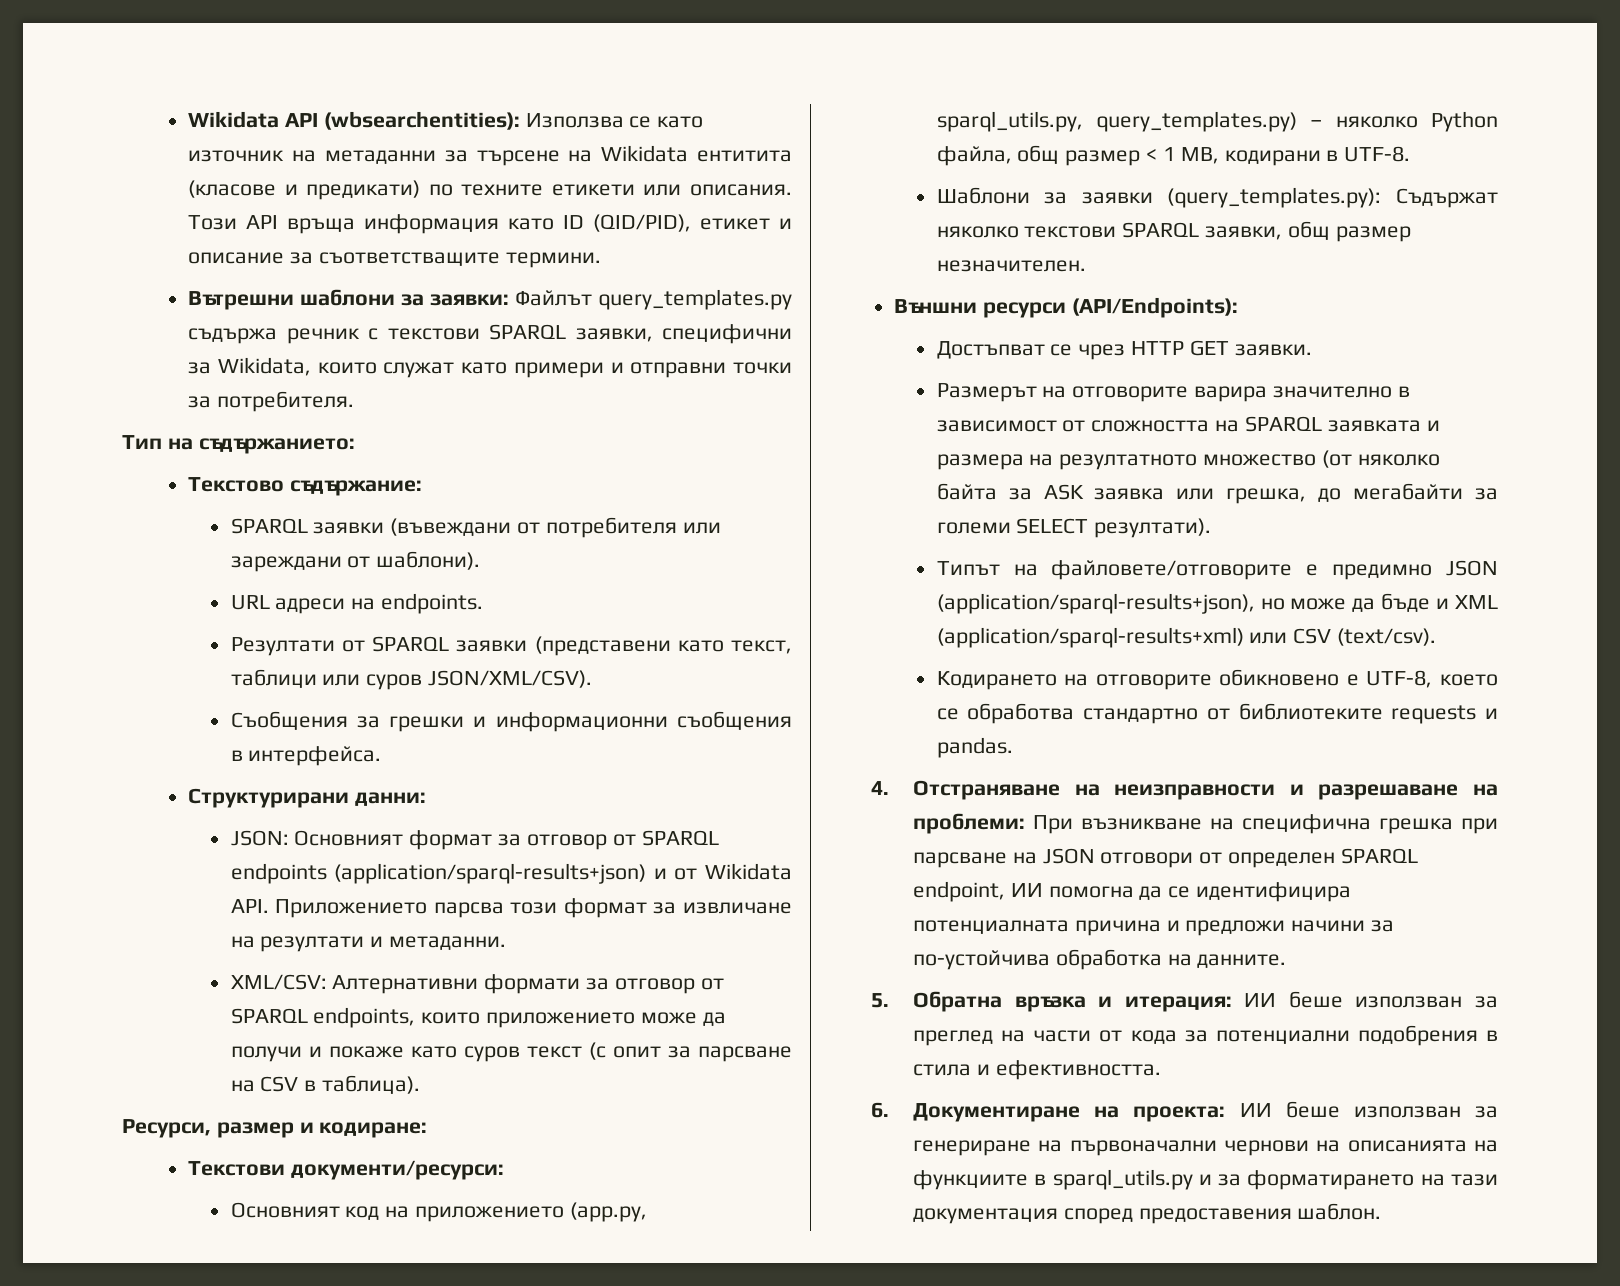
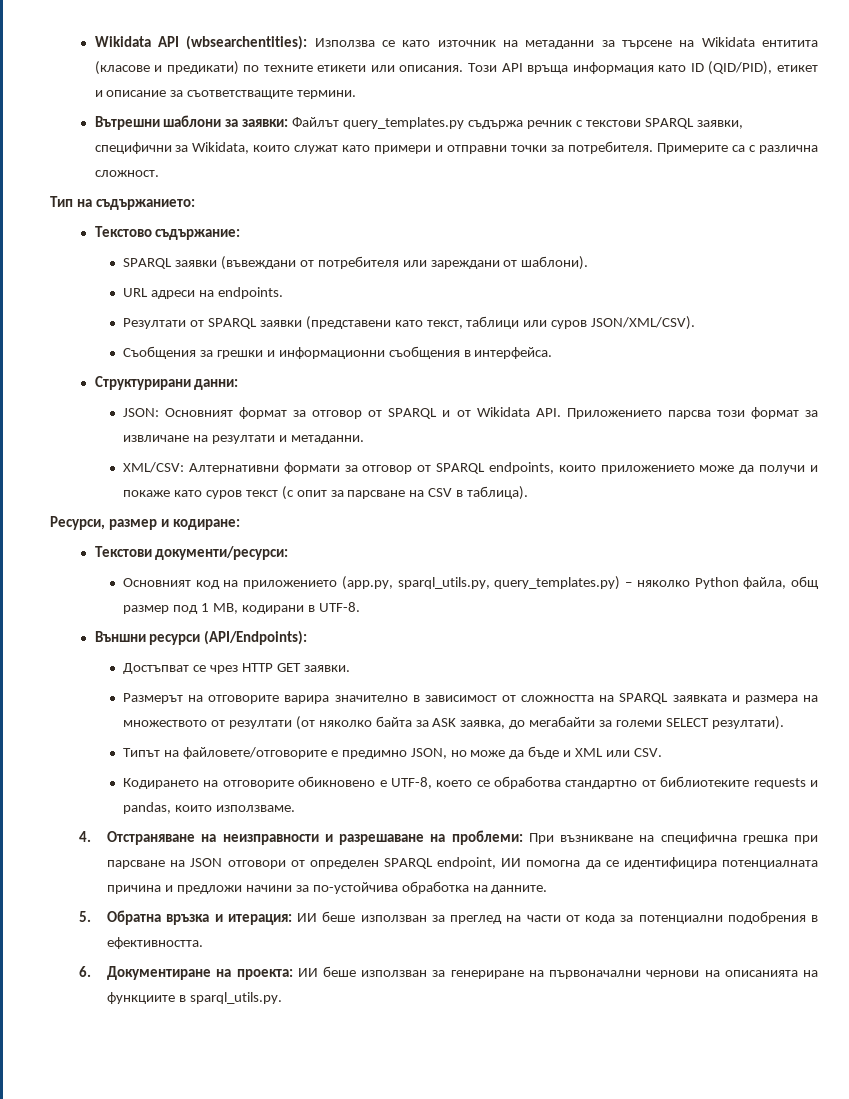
+ Примерите са с различна сложност.
- JSON: Основният формат за отговор от SPARQL endpoints (application/sparql-results+json) и от Wikidata API. Приложението парсва този формат за извличане на резултати и метаданни.
+ JSON: Основният формат за отговор от SPARQL и от Wikidata API. Приложението парсва този формат за извличане на резултати и метаданни.
- Основният код на приложението (app.py, sparql_utils.py, query_templates.py) – няколко Python файла, общ размер < 1 MB, кодирани в UTF-8.
+ Основният код на приложението (app.py, sparql_utils.py, query_templates.py) – няколко Python файла, общ размер под 1 MB, кодирани в UTF-8.
- Шаблони за заявки (query_templates.py): Съдържат няколко текстови SPARQL заявки, общ размер незначителен.
- Размерът на отговорите варира значително в зависимост от сложността на SPARQL заявката и размера на резултатното множество (от няколко байта за ASK заявка или грешка, до мегабайти за големи SELECT резултати).
+ Размерът на отговорите варира значително в зависимост от сложността на SPARQL заявката и размера на множеството от резултати (от няколко байта за ASK заявка, до мегабайти за големи SELECT резултати).
- Типът на файловете/отговорите е предимно JSON (application/sparql-results+json), но може да бъде и XML (application/sparql-results+xml) или CSV (text/csv).
+ Типът на файловете/отговорите е предимно JSON, но може да бъде и XML или CSV.
- Кодирането на отговорите обикновено е UTF-8, което се обработва стандартно от библиотеките requests и pandas.
+ Кодирането на отговорите обикновено е UTF-8, което се обработва стандартно от библиотеките requests и pandas, които използваме.
- 5. Обратна връзка и итерация: ИИ беше използван за преглед на части от кода за потенциални подобрения в стила и ефективността.
+ 5. Обратна връзка и итерация: ИИ беше използван за преглед на части от кода за потенциални подобрения в ефективността.
- 6. Документиране на проекта: ИИ беше използван за генериране на първоначални чернови на описанията на функциите в sparql_utils.py и за форматирането на тази документация според предоставения шаблон.
+ 6. Документиране на проекта: ИИ беше използван за генериране на първоначални чернови на описанията на функциите в sparql_utils.py.

